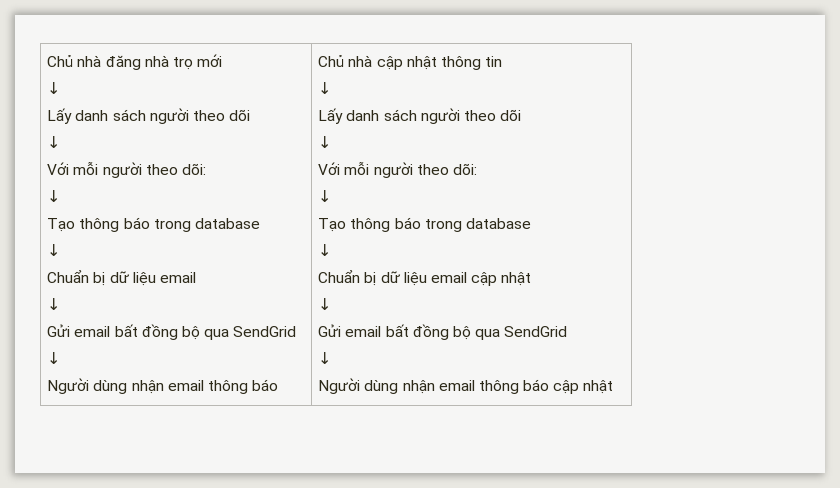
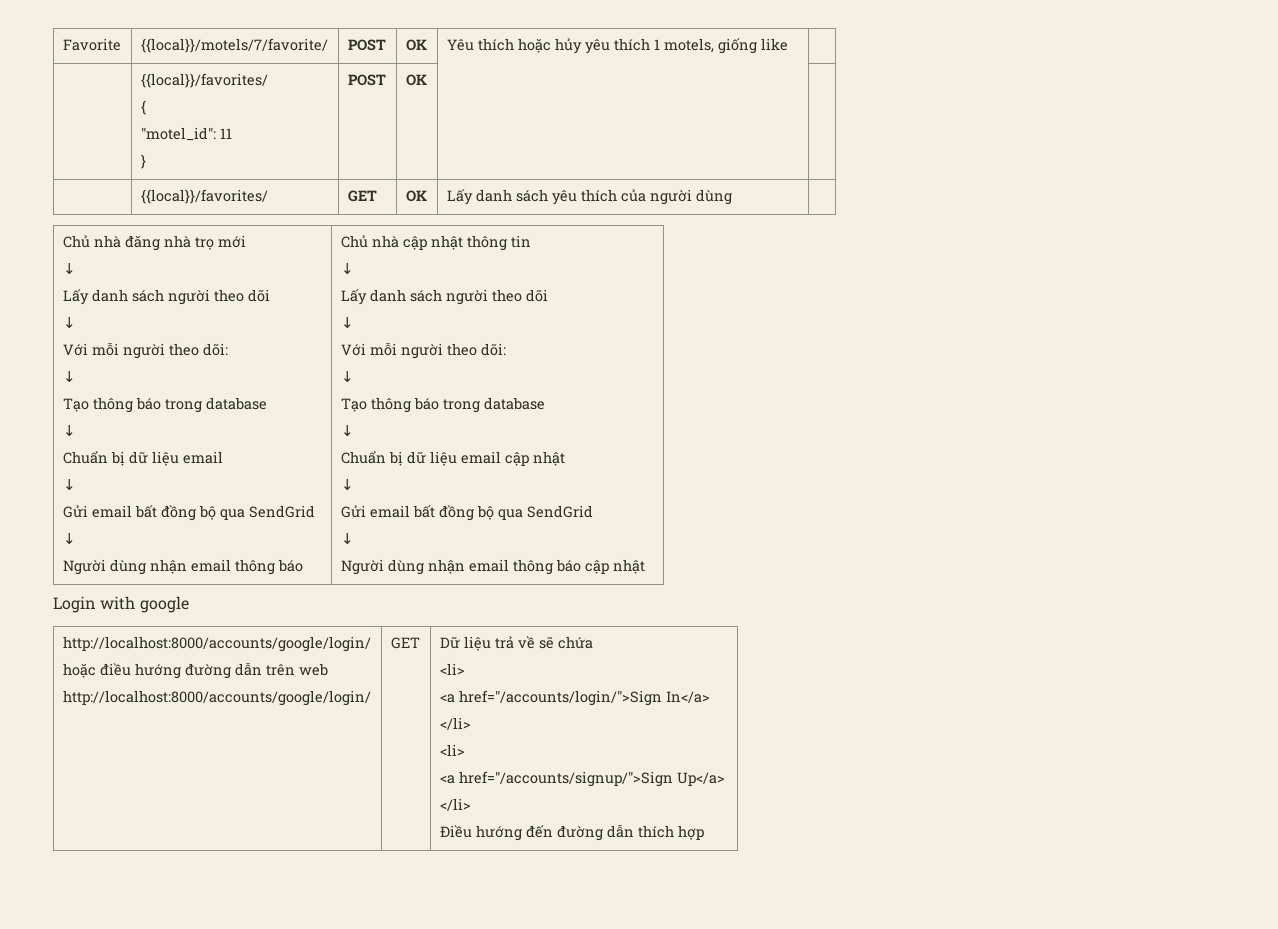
+ Favorite | {{local}}/motels/7/favorite/ | POST | OK | Yêu thích hoặc hủy yêu thích 1 motels, giống like |
+ | {{local}}/favorites/
+ {
+ "motel_id": 11
+ } | POST | OK | |
+ | {{local}}/favorites/ | GET | OK | Lấy danh sách yêu thích của người dùng |
+ Login with google
+ http://localhost:8000/accounts/google/login/
+ hoặc điều hướng đường dẫn trên web
+ http://localhost:8000/accounts/google/login/ | GET | Dữ liệu trả về sẽ chứa
+ <li>
+ <a href="/accounts/login/">Sign In</a>
+ </li>
+ <li>
+ <a href="/accounts/signup/">Sign Up</a>
+ </li>
+ Điều hướng đến đường dẫn thích hợp

